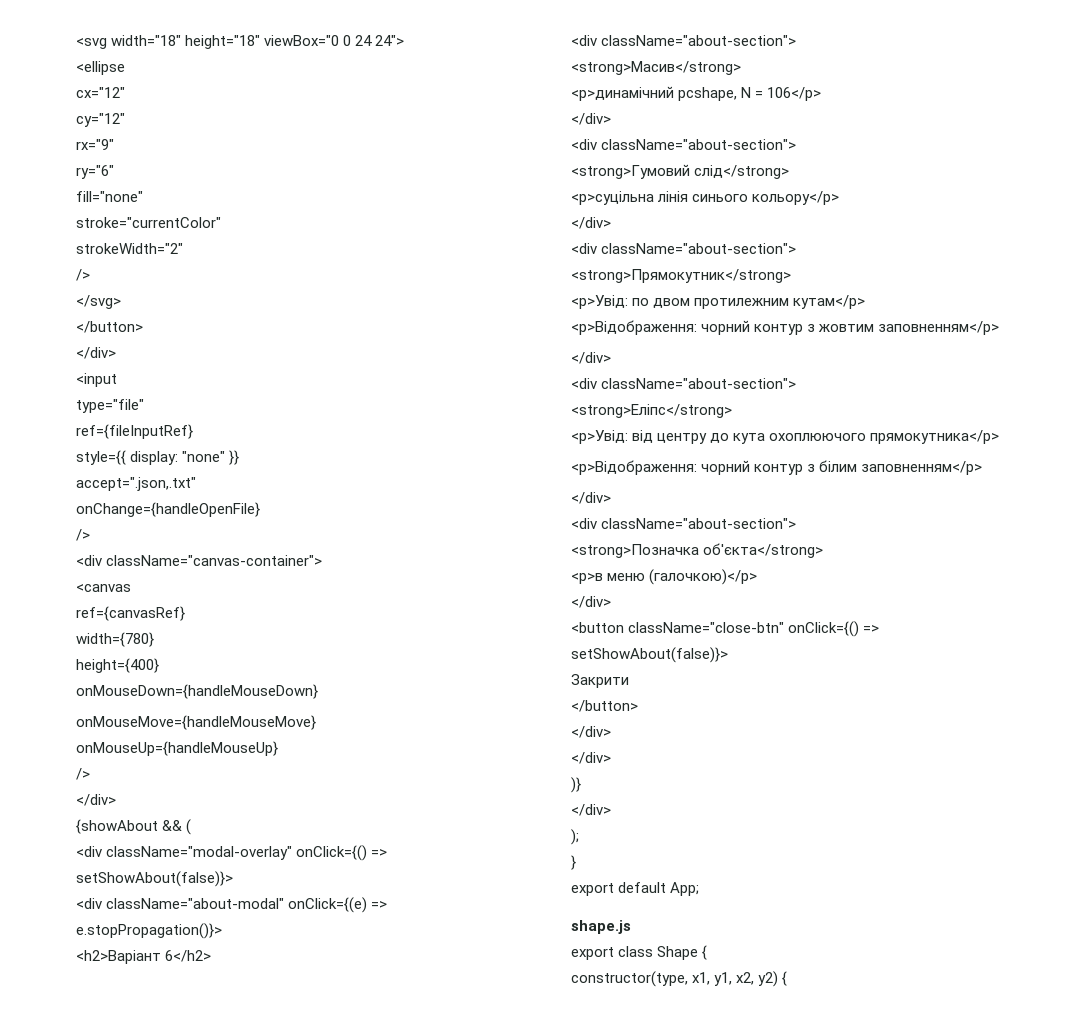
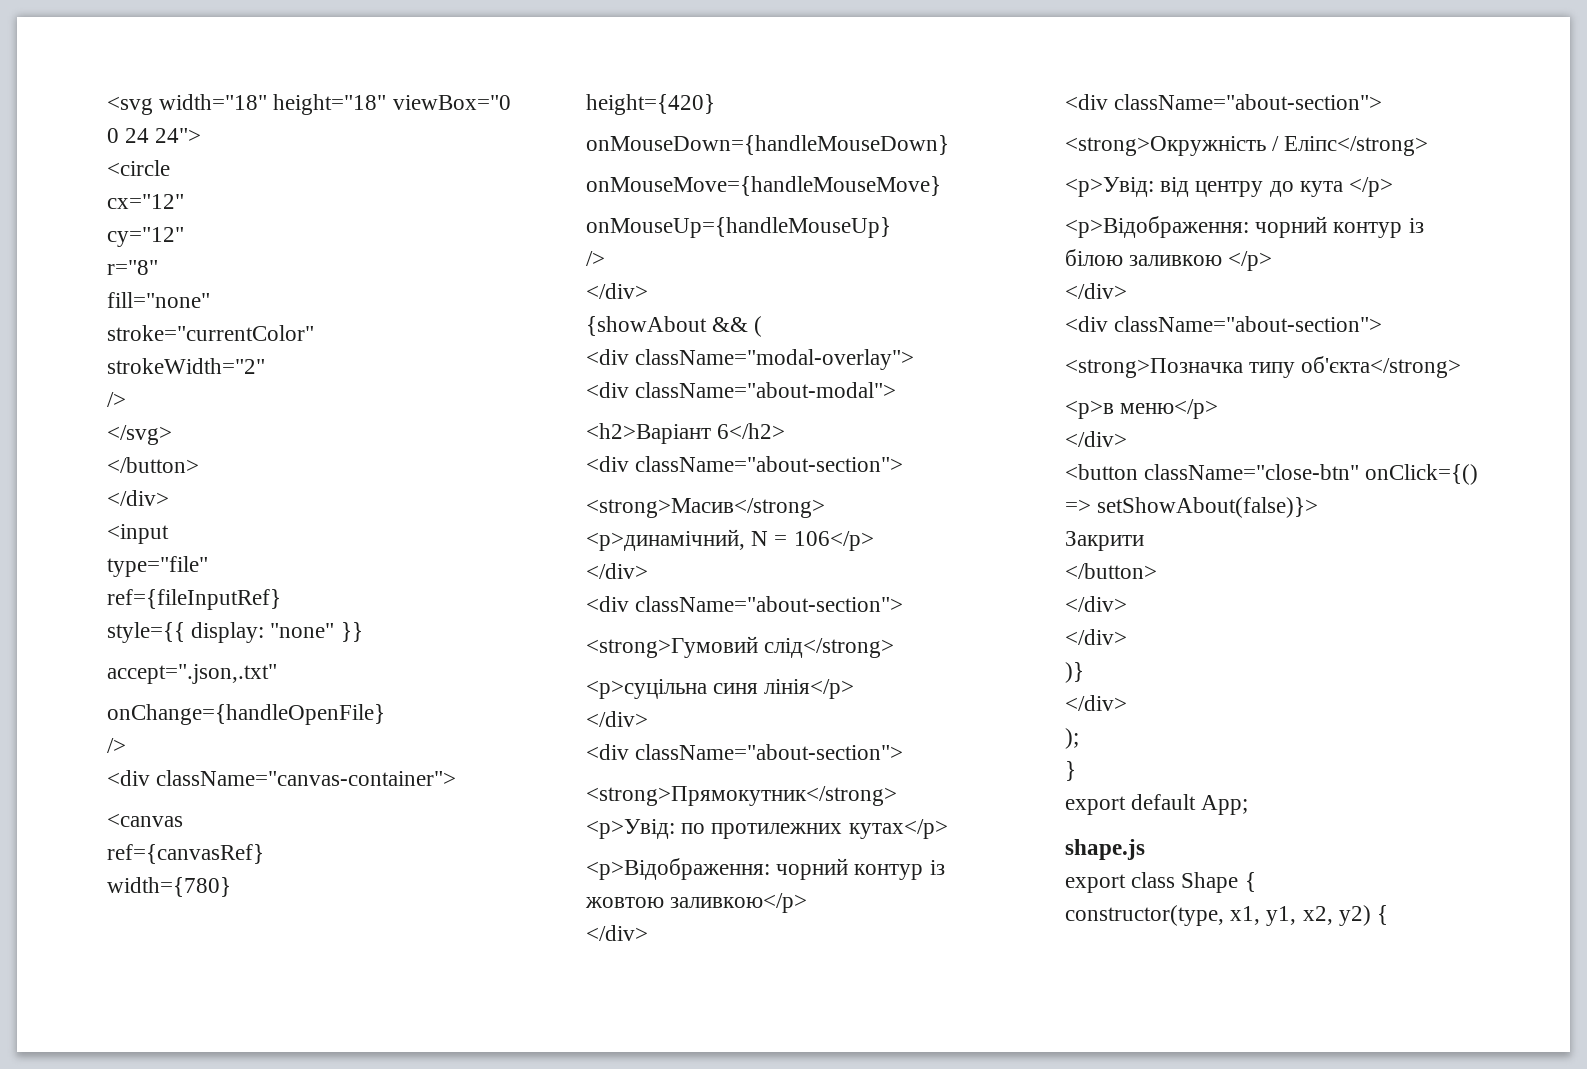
- <ellipse
+ <circle
- rx="9"
- ry="6"
+ r="8"
- height={400}
+ height={420}
- <div className="modal-overlay" onClick={() => setShowAbout(false)}>
- <div className="about-modal" onClick={(e) => e.stopPropagation()}>
+ <div className="modal-overlay">
+ <div className="about-modal">
- <p>динамічний pcshape, N = 106</p>
+ <p>динамічний, N = 106</p>
- <p>суцільна лінія синього кольору</p>
+ <p>суцільна синя лінія</p>
- <p>Увід: по двом протилежним кутам</p>
- <p>Відображення: чорний контур з жовтим заповненням</p>
+ <p>Увід: по протилежних кутах</p>
+ <p>Відображення: чорний контур із жовтою заливкою</p>
  </div>
  <div className="about-section">
- <strong>Еліпс</strong>
+ <strong>Окружність / Еліпс</strong>
- <p>Увід: від центру до кута охоплюючого прямокутника</p>
- <p>Відображення: чорний контур з білим заповненням</p>
+ <p>Увід: від центру до кута </p>
+ <p>Відображення: чорний контур із білою заливкою </p>
- <strong>Позначка об'єкта</strong>
+ <strong>Позначка типу об'єкта</strong>
- <p>в меню (галочкою)</p>
+ <p>в меню</p>

